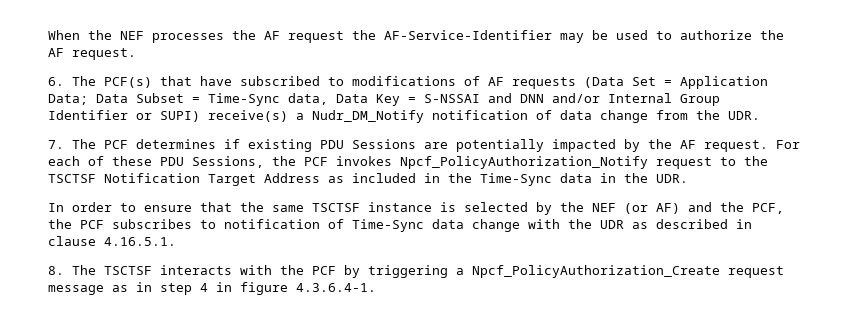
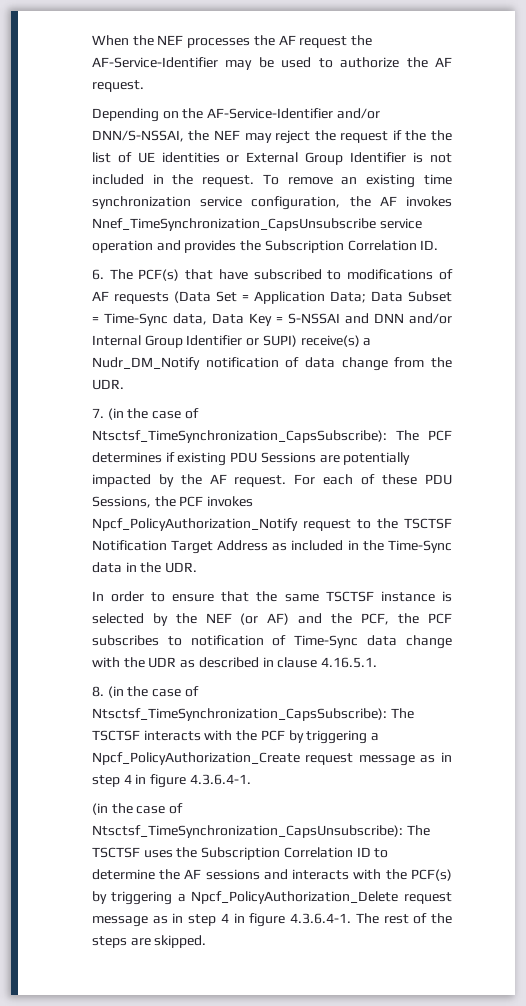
+ Depending on the AF-Service-Identifier and/or DNN/S-NSSAI, the NEF may reject the request if the the list of UE identities or External Group Identifier is not included in the request. To remove an existing time synchronization service configuration, the AF invokes Nnef_TimeSynchronization_CapsUnsubscribe service operation and provides the Subscription Correlation ID.
- 7. The PCF determines if existing PDU Sessions are potentially impacted by the AF request.
+ 7. (in the case of Ntsctsf_TimeSynchronization_CapsSubscribe): The PCF determines if existing PDU Sessions are potentially impacted by the AF request.
- 8. The TSCTSF interacts with the PCF by triggering a Npcf_PolicyAuthorization_Create request message as in step 4 in figure 4.3.6.4-1.
+ 8. (in the case of Ntsctsf_TimeSynchronization_CapsSubscribe): The TSCTSF interacts with the PCF by triggering a Npcf_PolicyAuthorization_Create request message as in step 4 in figure 4.3.6.4-1.
+ (in the case of Ntsctsf_TimeSynchronization_CapsUnsubscribe): The TSCTSF uses the Subscription Correlation ID to determine the AF sessions and interacts with the PCF(s) by triggering a Npcf_PolicyAuthorization_Delete request message as in step 4 in figure 4.3.6.4-1. The rest of the steps are skipped.

